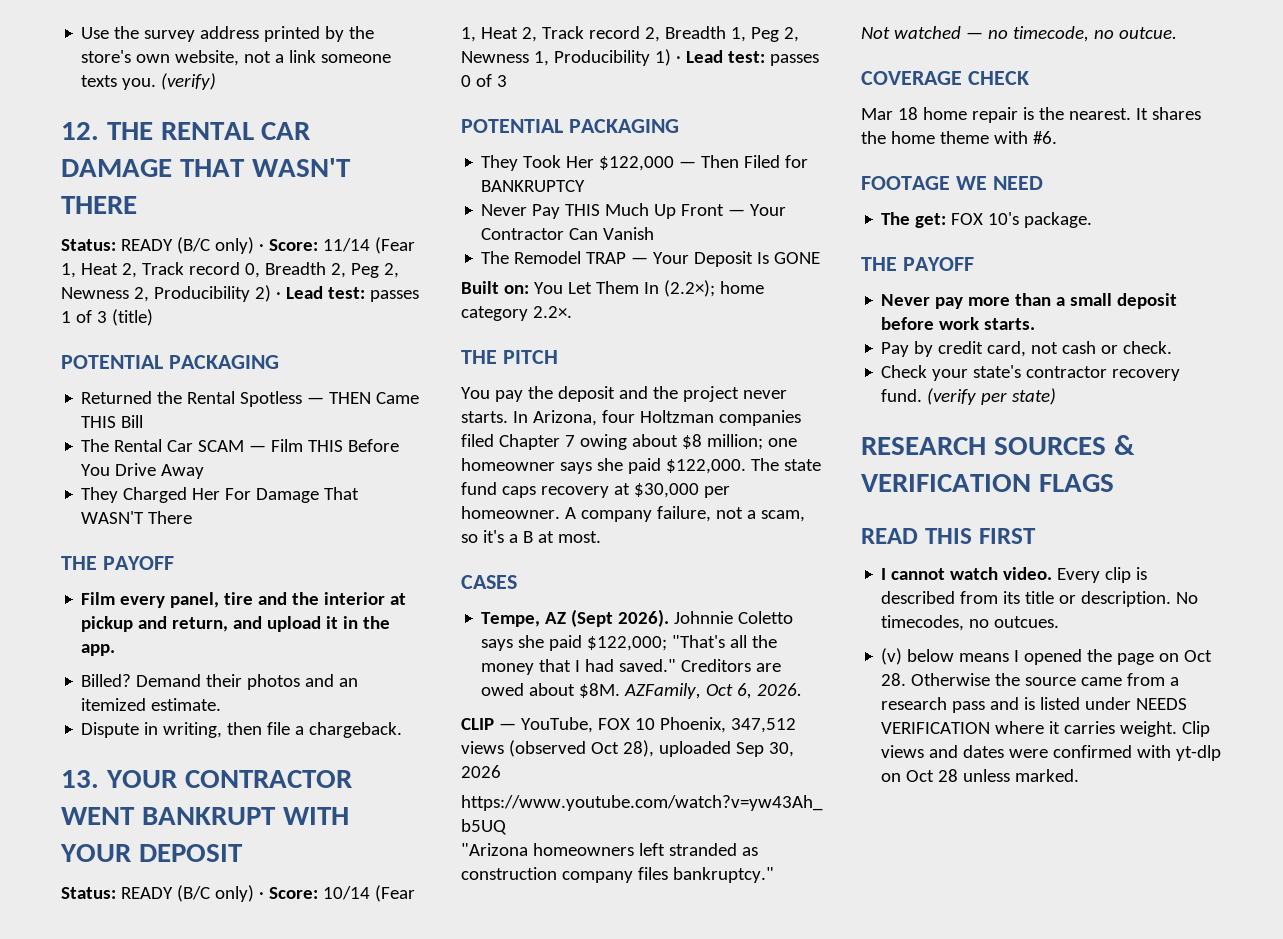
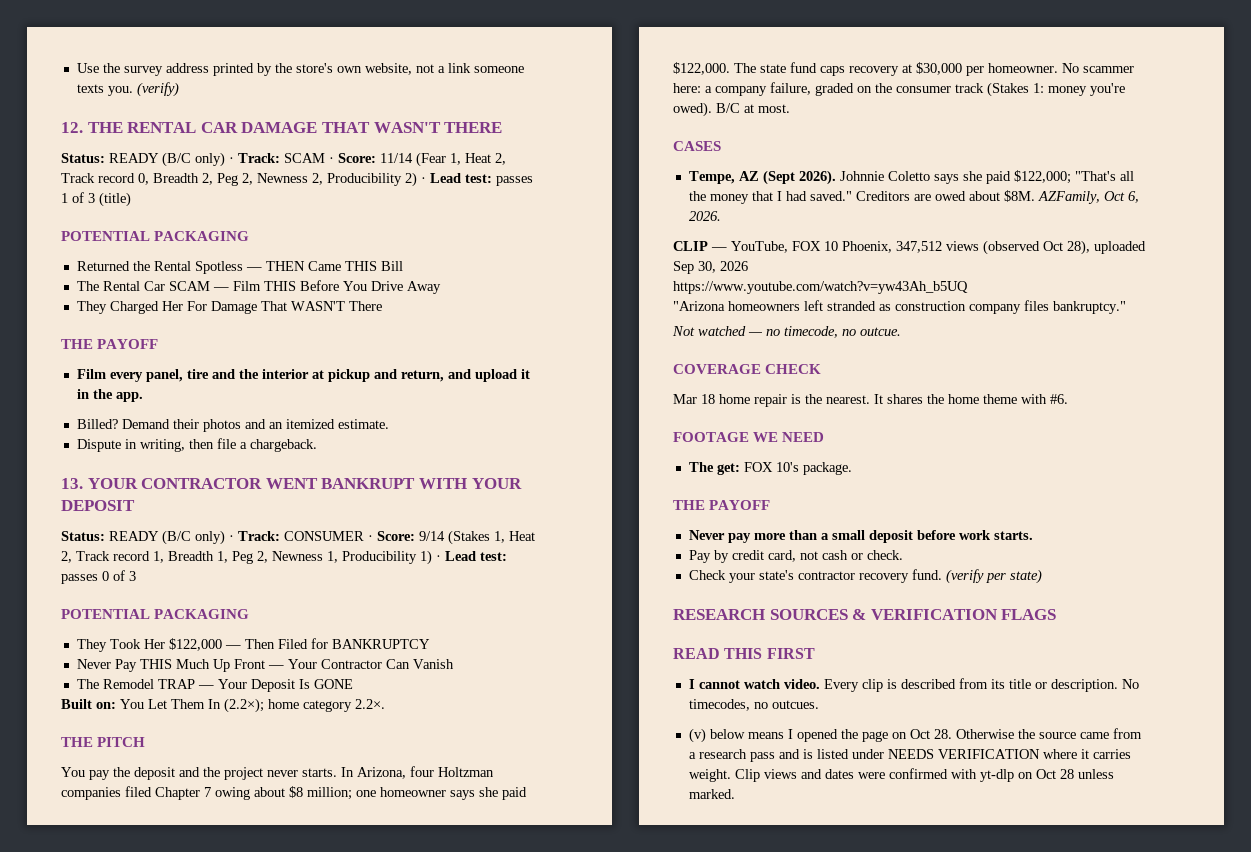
- Status: READY (B/C only) · Score: 11/14 (Fear 1, Heat 2, Track record 0, Breadth 2, Peg 2, Newness 2, Producibility 2) · Lead test: passes 1 of 3 (title)
+ Status: READY (B/C only) · Track: SCAM · Score: 11/14 (Fear 1, Heat 2, Track record 0, Breadth 2, Peg 2, Newness 2, Producibility 2) · Lead test: passes 1 of 3 (title)
- Status: READY (B/C only) · Score: 10/14 (Fear 1, Heat 2, Track record 2, Breadth 1, Peg 2, Newness 1, Producibility 1) · Lead test: passes 0 of 3
+ Status: READY (B/C only) · Track: CONSUMER · Score: 9/14 (Stakes 1, Heat 2, Track record 1, Breadth 1, Peg 2, Newness 1, Producibility 1) · Lead test: passes 0 of 3
- A company failure, not a scam, so it's a B at most.
+ No scammer here: a company failure, graded on the consumer track (Stakes 1: money you're owed). B/C at most.

